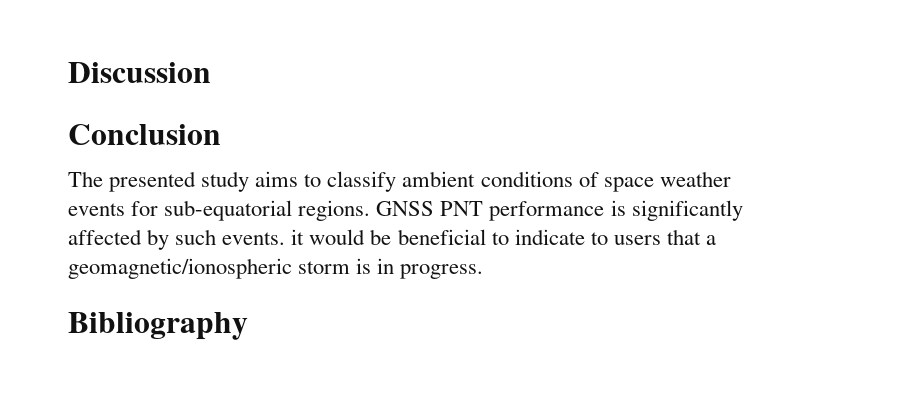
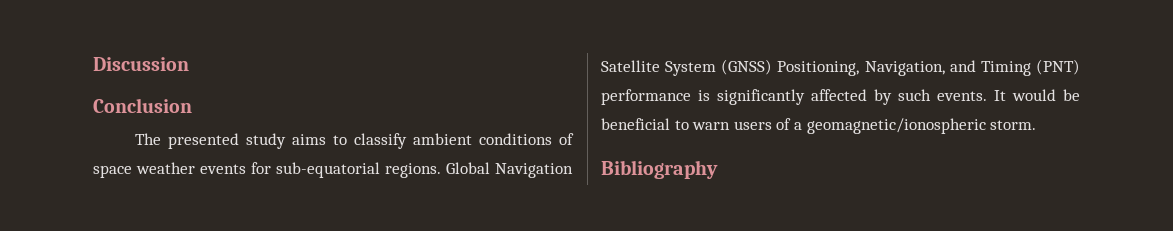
- GNSS PNT performance is significantly affected by such events. it would be beneficial to indicate to users that a geomagnetic/ionospheric storm is in progress.
+ Global Navigation Satellite System (GNSS) Positioning, Navigation, and Timing (PNT) performance is significantly affected by such events. It would be beneficial to warn users of a geomagnetic/ionospheric storm.

